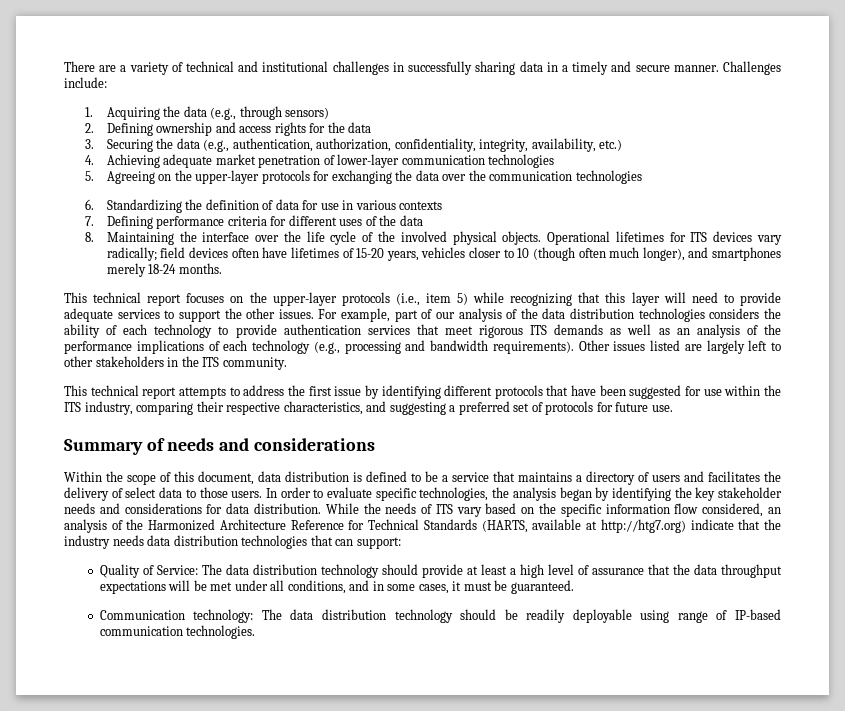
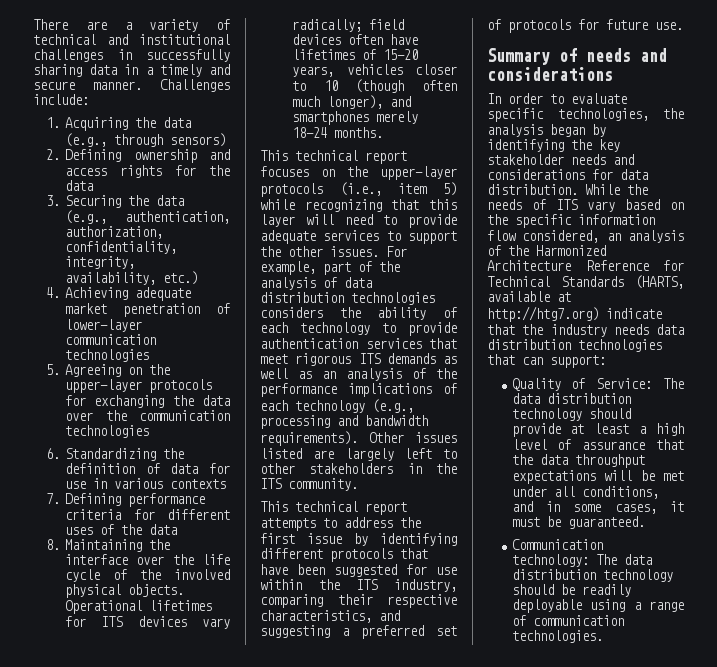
- For example, part of our analysis of the data distribution technologies considers the ability of each technology to provide authentication services that meet rigorous ITS demands as well as an analysis of the performance implications of each technology (e.g., processing and bandwidth requirements).
+ For example, part of the analysis of data distribution technologies considers the ability of each technology to provide authentication services that meet rigorous ITS demands as well as an analysis of the performance implications of each technology (e.g., processing and bandwidth requirements).
- Within the scope of this document, data distribution is defined to be a service that maintains a directory of users and facilitates the delivery of select data to those users.
- Communication technology: The data distribution technology should be readily deployable using range of IP-based communication technologies.
+ Communication technology: The data distribution technology should be readily deployable using a range of communication technologies.

